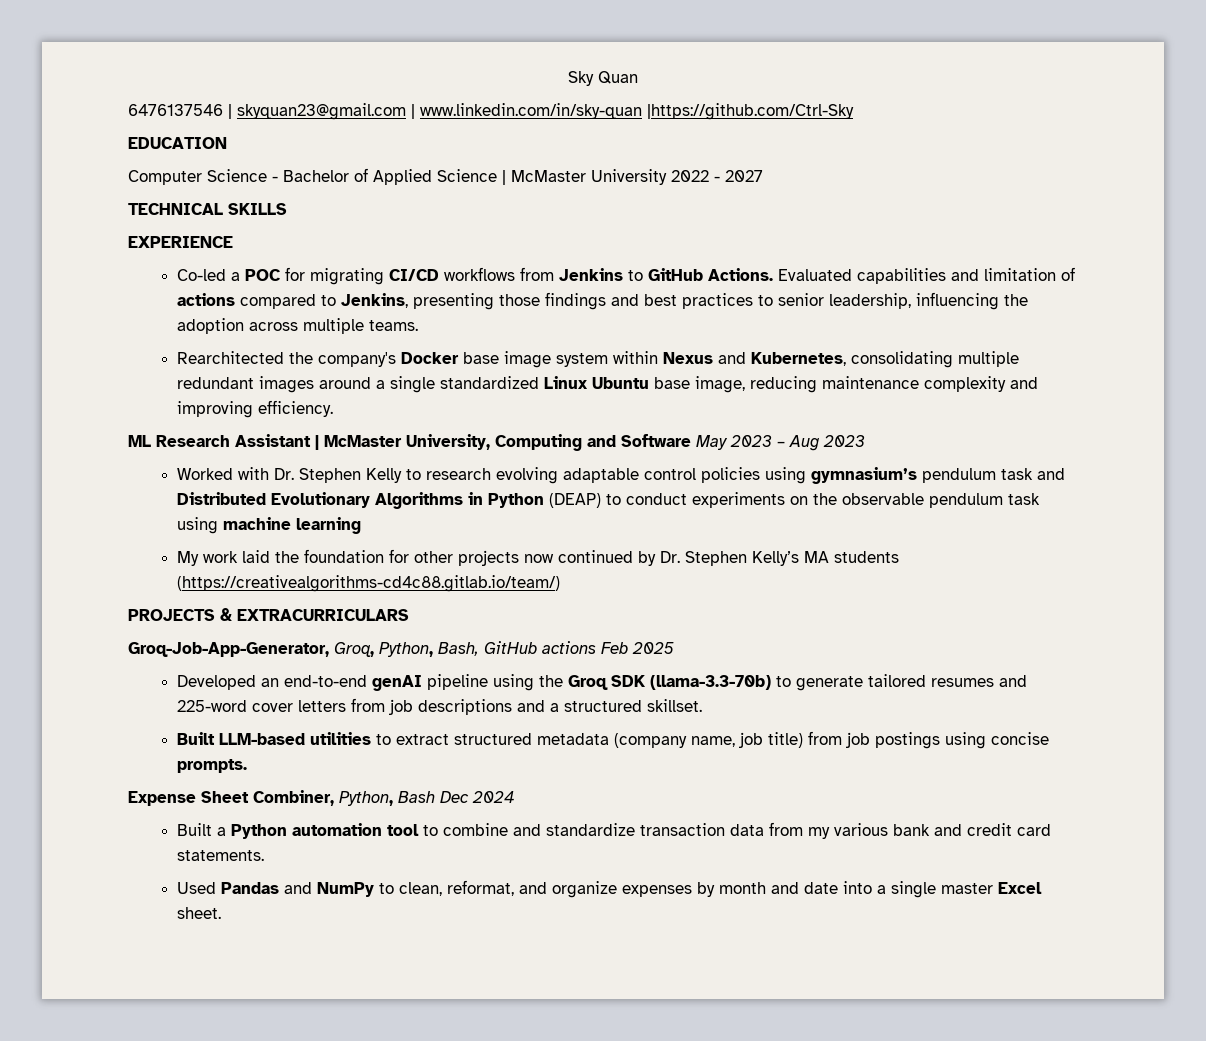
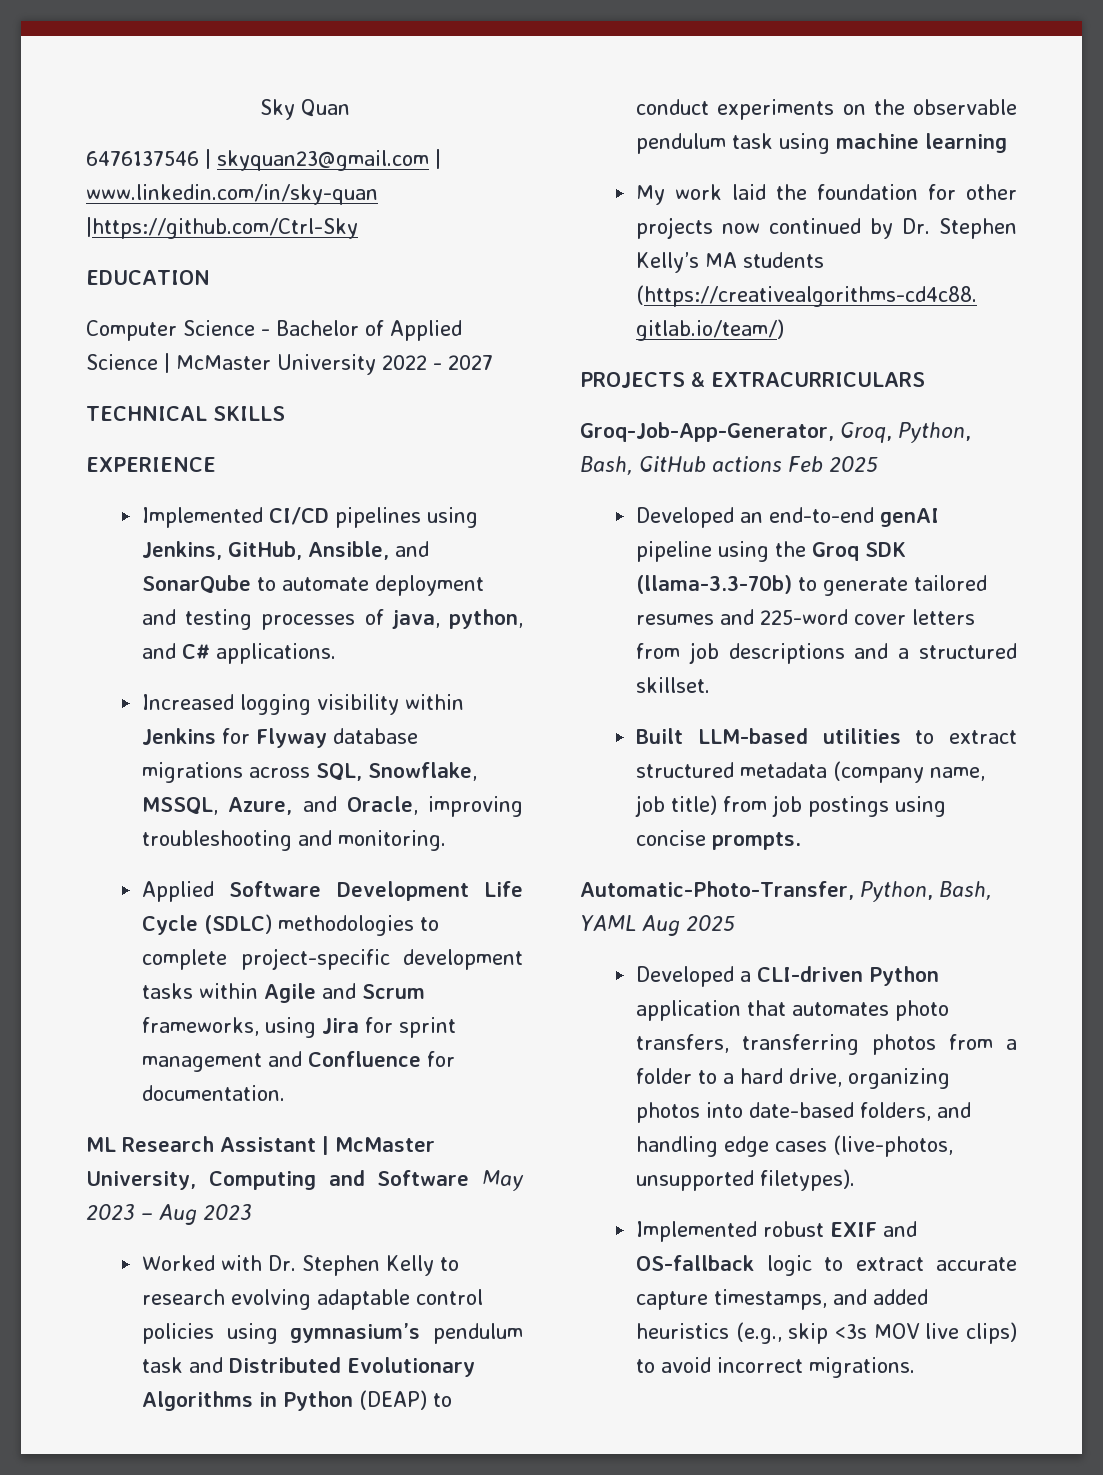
- Co-led a POC for migrating CI/CD workflows from Jenkins to GitHub Actions. Evaluated capabilities and limitation of actions compared to Jenkins, presenting those findings and best practices to senior leadership, influencing the adoption across multiple teams.
- Rearchitected the company's Docker base image system within Nexus and Kubernetes, consolidating multiple redundant images around a single standardized Linux Ubuntu base image, reducing maintenance complexity and improving efficiency.
+ Implemented CI/CD pipelines using Jenkins, GitHub, Ansible, and SonarQube to automate deployment and testing processes of java, python, and C# applications.
+ Increased logging visibility within Jenkins for Flyway database migrations across SQL, Snowflake, MSSQL, Azure, and Oracle, improving troubleshooting and monitoring.
+ Applied Software Development Life Cycle (SDLC) methodologies to complete project-specific development tasks within Agile and Scrum frameworks, using Jira for sprint management and Confluence for documentation.
- Expense Sheet Combiner, Python, Bash Dec 2024
- Built a Python automation tool to combine and standardize transaction data from my various bank and credit card statements.
- Used Pandas and NumPy to clean, reformat, and organize expenses by month and date into a single master Excel sheet.
+ Automatic-Photo-Transfer, Python, Bash, YAML Aug 2025
+ Developed a CLI-driven Python application that automates photo transfers, transferring photos from a folder to a hard drive, organizing photos into date-based folders, and handling edge cases (live-photos, unsupported filetypes).
+ Implemented robust EXIF and OS-fallback logic to extract accurate capture timestamps, and added heuristics (e.g., skip <3s MOV live clips) to avoid incorrect migrations.

